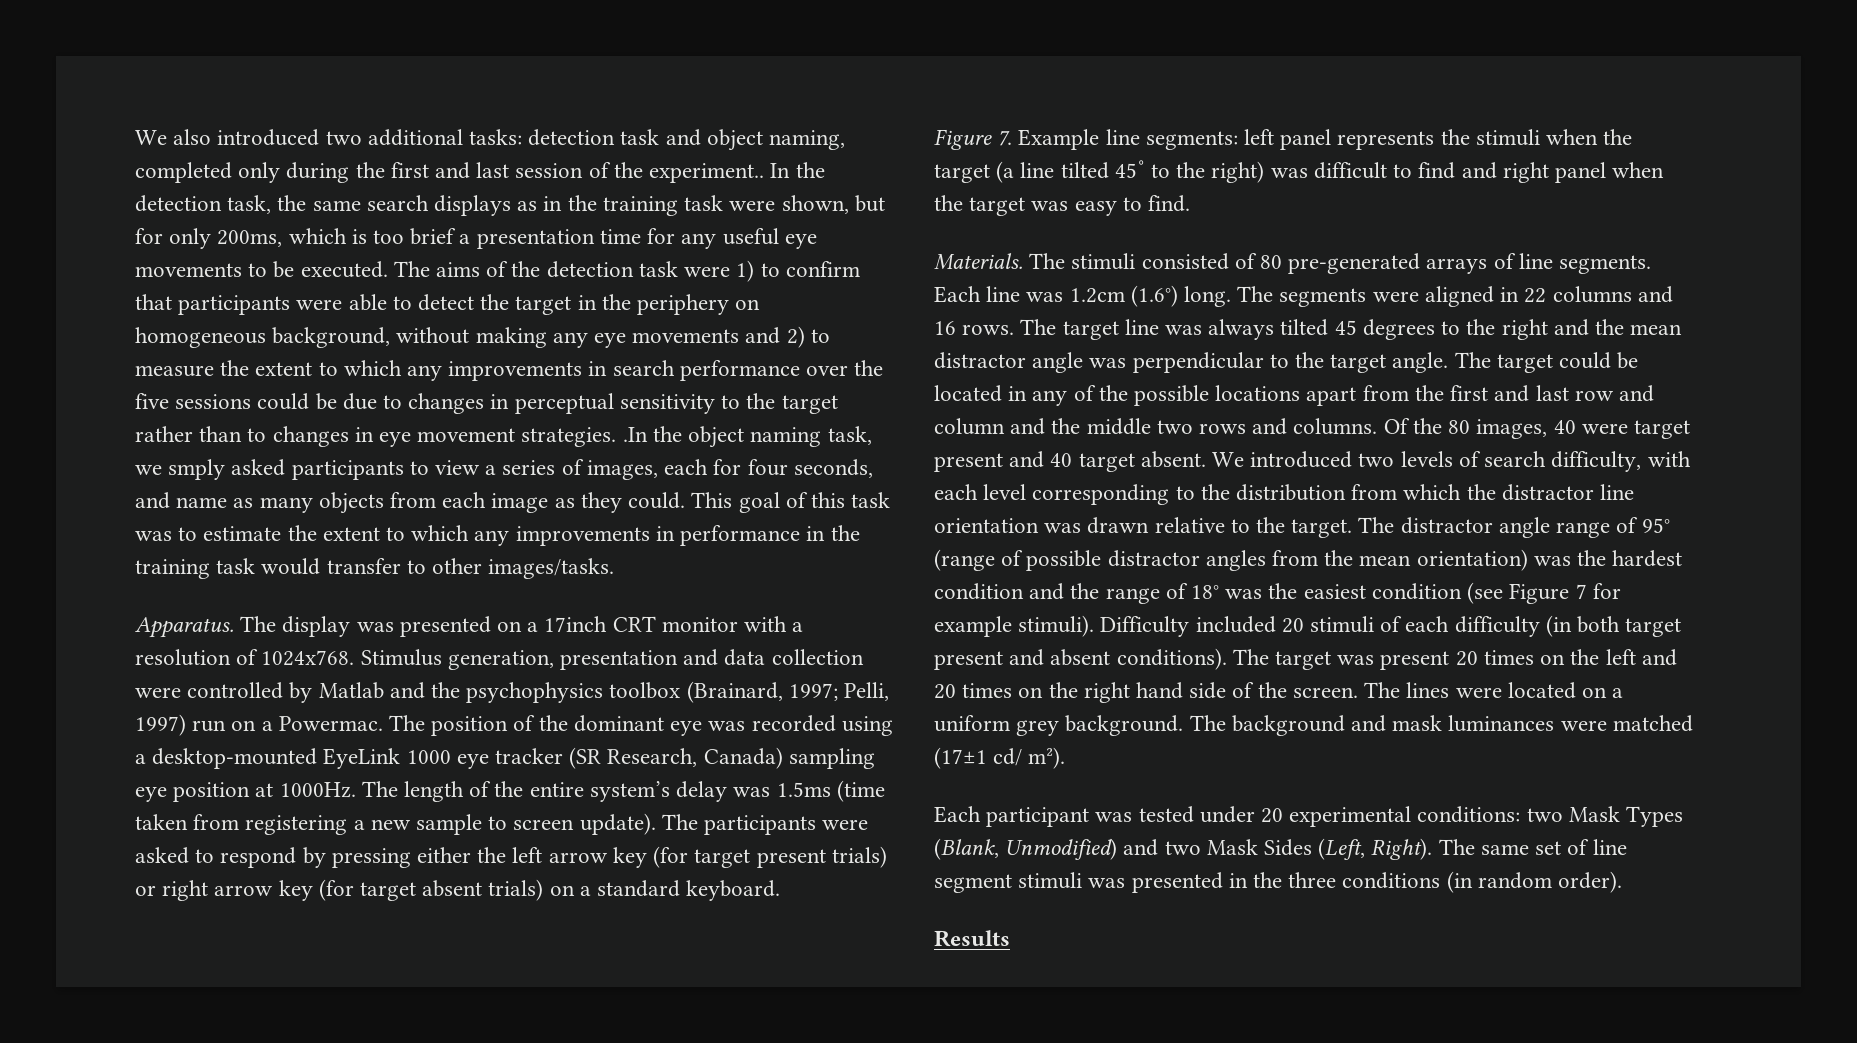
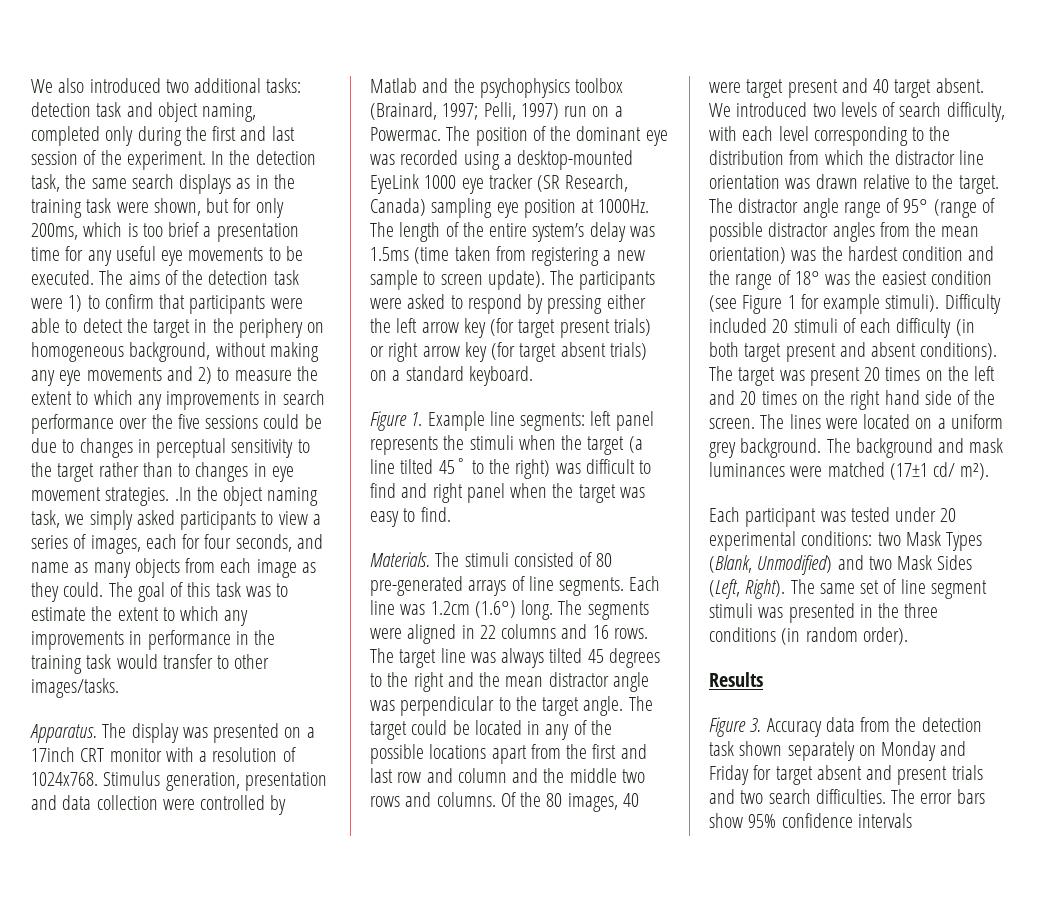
- We also introduced two additional tasks: detection task and object naming, completed only during the first and last session of the experiment..
+ We also introduced two additional tasks: detection task and object naming, completed only during the first and last session of the experiment.
- The aims of the detection task were 1) to confirm that participants were able to detect the target in the periphery on homogeneous background, without making any eye movements and 2) to measure the extent to which any improvements in search performance over the five sessions could be due to changes in perceptual sensitivity to the target rather than to changes in eye movement strategies. .In the object naming task, we smply asked participants to view a series of images, each for four seconds, and name as many objects from each image as they could.
+ The aims of the detection task were 1) to confirm that participants were able to detect the target in the periphery on homogeneous background, without making any eye movements and 2) to measure the extent to which any improvements in search performance over the five sessions could be due to changes in perceptual sensitivity to the target rather than to changes in eye movement strategies. .In the object naming task, we simply asked participants to view a series of images, each for four seconds, and name as many objects from each image as they could.
- This goal of this task was to estimate the extent to which any improvements in performance in the training task would transfer to other images/tasks.
+ The goal of this task was to estimate the extent to which any improvements in performance in the training task would transfer to other images/tasks.
- Figure 7. Example line segments: left panel represents the stimuli when the target (a line tilted 45˚ to the right) was difficult to find and right panel when the target was easy to find.
+ Figure 1. Example line segments: left panel represents the stimuli when the target (a line tilted 45˚ to the right) was difficult to find and right panel when the target was easy to find.
- The distractor angle range of 95° (range of possible distractor angles from the mean orientation) was the hardest condition and the range of 18° was the easiest condition (see Figure 7 for example stimuli).
+ The distractor angle range of 95° (range of possible distractor angles from the mean orientation) was the hardest condition and the range of 18° was the easiest condition (see Figure 1 for example stimuli).
+ Figure 3. Accuracy data from the detection task shown separately on Monday and Friday for target absent and present trials and two search difficulties. The error bars show 95% confidence intervals

